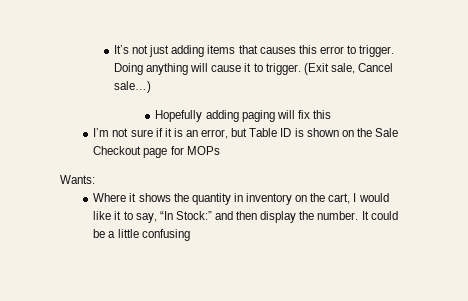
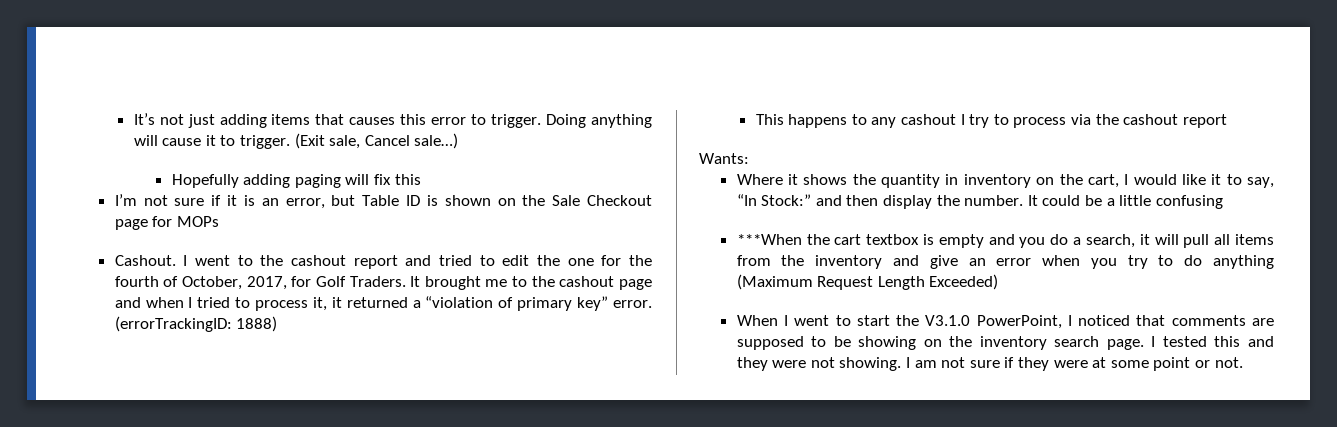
+ Cashout. I went to the cashout report and tried to edit the one for the fourth of October, 2017, for Golf Traders. It brought me to the cashout page and when I tried to process it, it returned a “violation of primary key” error. (errorTrackingID: 1888)
+ This happens to any cashout I try to process via the cashout report
+ ***When the cart textbox is empty and you do a search, it will pull all items from the inventory and give an error when you try to do anything (Maximum Request Length Exceeded)
+ When I went to start the V3.1.0 PowerPoint, I noticed that comments are supposed to be showing on the inventory search page. I tested this and they were not showing. I am not sure if they were at some point or not.

